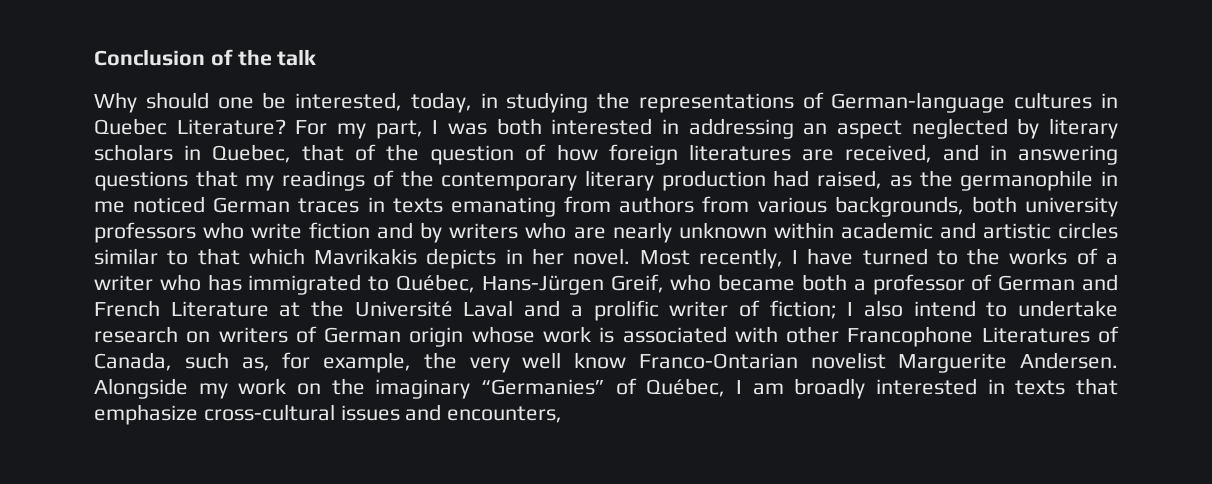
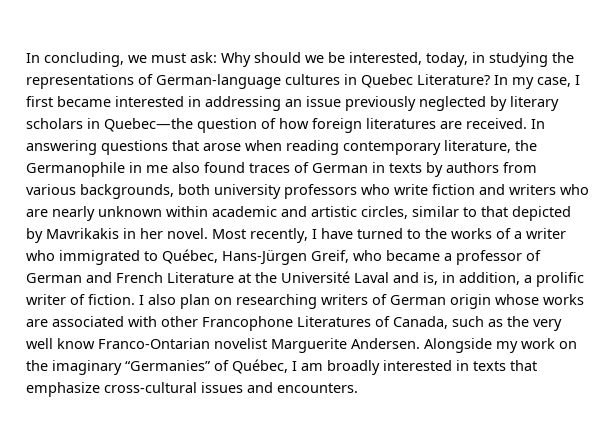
- Conclusion of the talk
- Why should one be interested, today, in studying the representations of German-language cultures in Quebec Literature?
+ In concluding, we must ask: Why should we be interested, today, in studying the representations of German-language cultures in Quebec Literature?
- For my part, I was both interested in addressing an aspect neglected by literary scholars in Quebec, that of the question of how foreign literatures are received, and in answering questions that my readings of the contemporary literary production had raised, as the germanophile in me noticed German traces in texts emanating from authors from various backgrounds, both university professors who write fiction and by writers who are nearly unknown within academic and artistic circles similar to that which Mavrikakis depicts in her novel.
+ In my case, I first became interested in addressing an issue previously neglected by literary scholars in Quebec—the question of how foreign literatures are received. In answering questions that arose when reading contemporary literature, the Germanophile in me also found traces of German in texts by authors from various backgrounds, both university professors who write fiction and writers who are nearly unknown within academic and artistic circles, similar to that depicted by Mavrikakis in her novel.
- Most recently, I have turned to the works of a writer who has immigrated to Québec, Hans-Jürgen Greif, who became both a professor of German and French Literature at the Université Laval and a prolific writer of fiction; I also intend to undertake research on writers of German origin whose work is associated with other Francophone Literatures of Canada, such as, for example, the very well know Franco-Ontarian novelist Marguerite Andersen.
+ Most recently, I have turned to the works of a writer who immigrated to Québec, Hans-Jürgen Greif, who became a professor of German and French Literature at the Université Laval and is, in addition, a prolific writer of fiction. I also plan on researching writers of German origin whose works are associated with other Francophone Literatures of Canada, such as the very well know Franco-Ontarian novelist Marguerite Andersen.
- Alongside my work on the imaginary “Germanies” of Québec, I am broadly interested in texts that emphasize cross-cultural issues and encounters,
+ Alongside my work on the imaginary “Germanies” of Québec, I am broadly interested in texts that emphasize cross-cultural issues and encounters.

